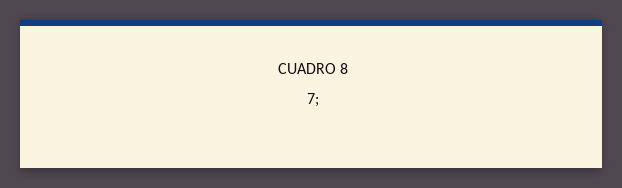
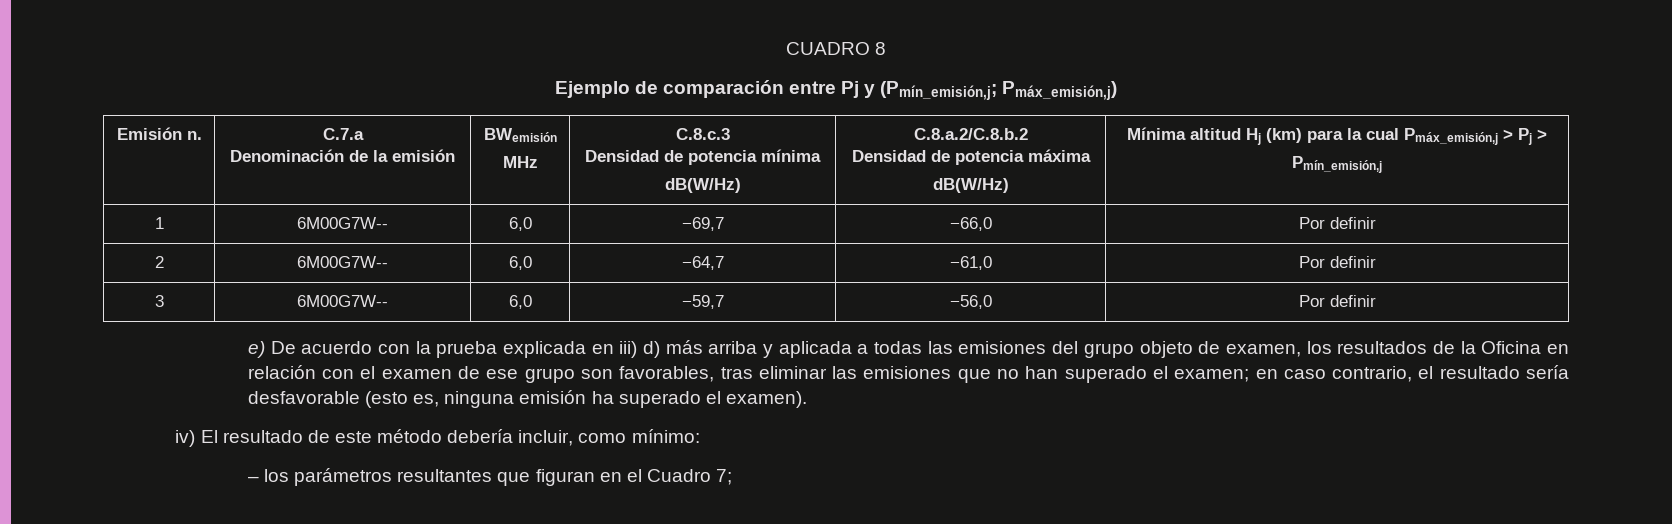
- 7;
+ Ejemplo de comparación entre Pj y (Pmín_emisión,j; Pmáx_emisión,j)
+ Emisión n. | C.7.a
+ Denominación de la emisión | BWemisión
+ MHz | C.8.c.3
+ Densidad de potencia mínima
+ dB(W/Hz) | C.8.a.2/C.8.b.2
+ Densidad de potencia máxima
+ dB(W/Hz) | Mínima altitud Hj (km) para la cual Pmáx_emisión,j > Pj >
+ Pmín_emisión,j
+ 1 | 6M00G7W-- | 6,0 | −69,7 | −66,0 | Por definir
+ 2 | 6M00G7W-- | 6,0 | −64,7 | −61,0 | Por definir
+ 3 | 6M00G7W-- | 6,0 | −59,7 | −56,0 | Por definir
+ e) De acuerdo con la prueba explicada en iii) d) más arriba y aplicada a todas las emisiones del grupo objeto de examen, los resultados de la Oficina en relación con el examen de ese grupo son favorables, tras eliminar las emisiones que no han superado el examen; en caso contrario, el resultado sería desfavorable (esto es, ninguna emisión ha superado el examen).
+ iv) El resultado de este método debería incluir, como mínimo:
+ – los parámetros resultantes que figuran en el Cuadro 7;

